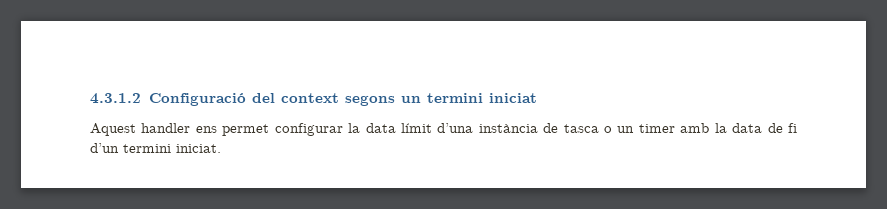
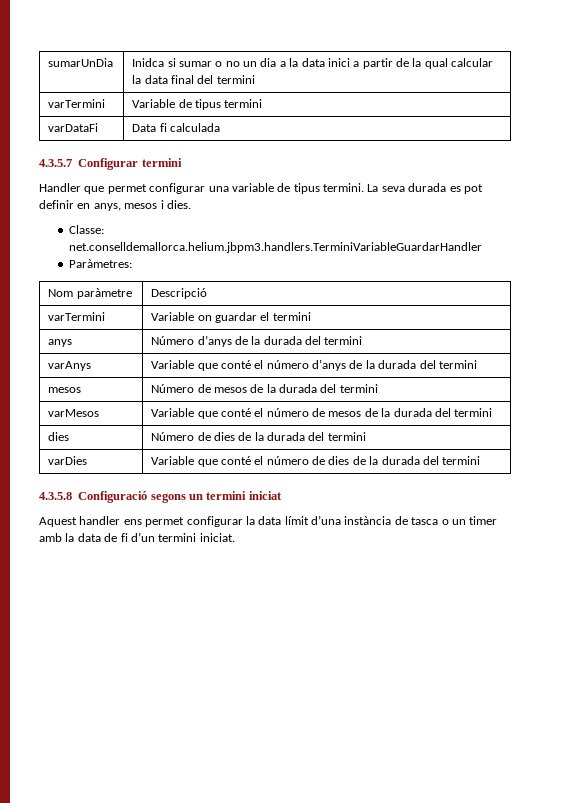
- 4.3.1.2 Configuració del context segons un termini iniciat
+ sumarUnDia | Inidca si sumar o no un dia a la data inici a partir de la qual calcular la data final del termini
+ varTermini | Variable de tipus termini
+ varDataFi | Data fi calculada
+ 4.3.5.7 Configurar termini
+ Handler que permet configurar una variable de tipus termini. La seva durada es pot definir en anys, mesos i dies.
+ Classe: net.conselldemallorca.helium.jbpm3.handlers.TerminiVariableGuardarHandler
+ Paràmetres:
+ Nom paràmetre | Descripció
+ varTermini | Variable on guardar el termini
+ anys | Número d’anys de la durada del termini
+ varAnys | Variable que conté el número d’anys de la durada del termini
+ mesos | Número de mesos de la durada del termini
+ varMesos | Variable que conté el número de mesos de la durada del termini
+ dies | Número de dies de la durada del termini
+ varDies | Variable que conté el número de dies de la durada del termini
+ 4.3.5.8 Configuració segons un termini iniciat

